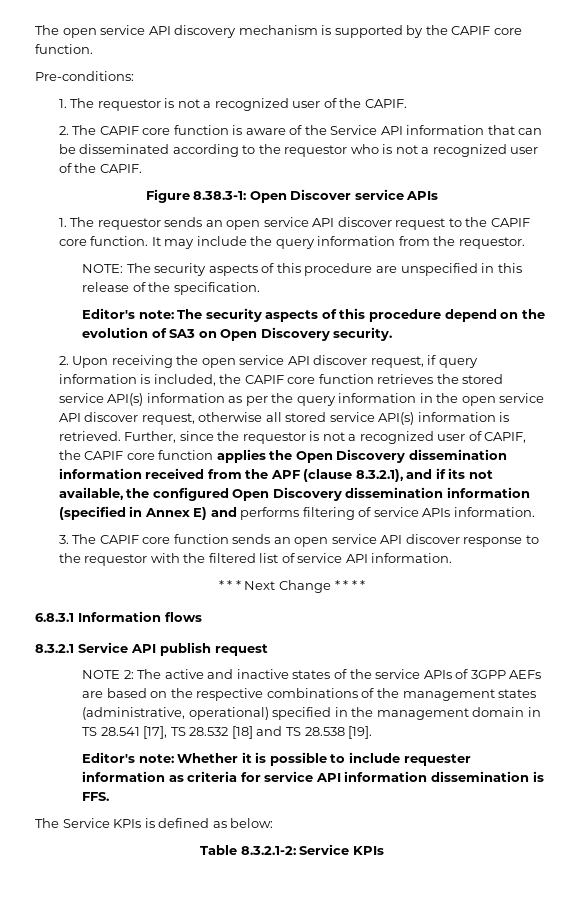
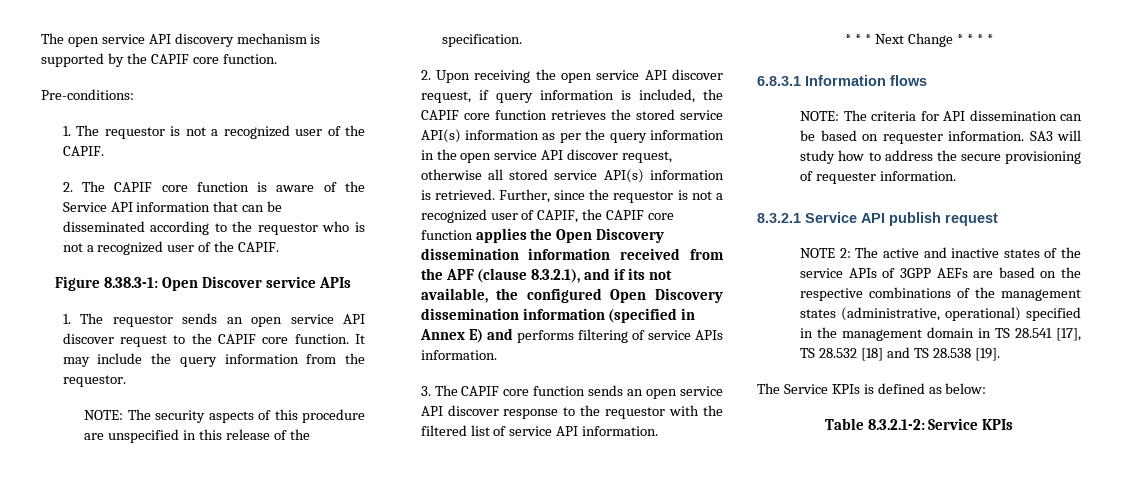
- Editor's note: The security aspects of this procedure depend on the evolution of SA3 on Open Discovery security.
+ NOTE: The criteria for API dissemination can be based on requester information. SA3 will study how to address the secure provisioning of requester information.
- Editor's note: Whether it is possible to include requester information as criteria for service API information dissemination is FFS.

